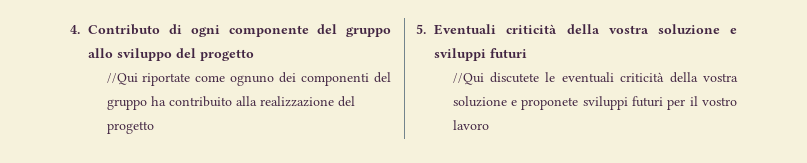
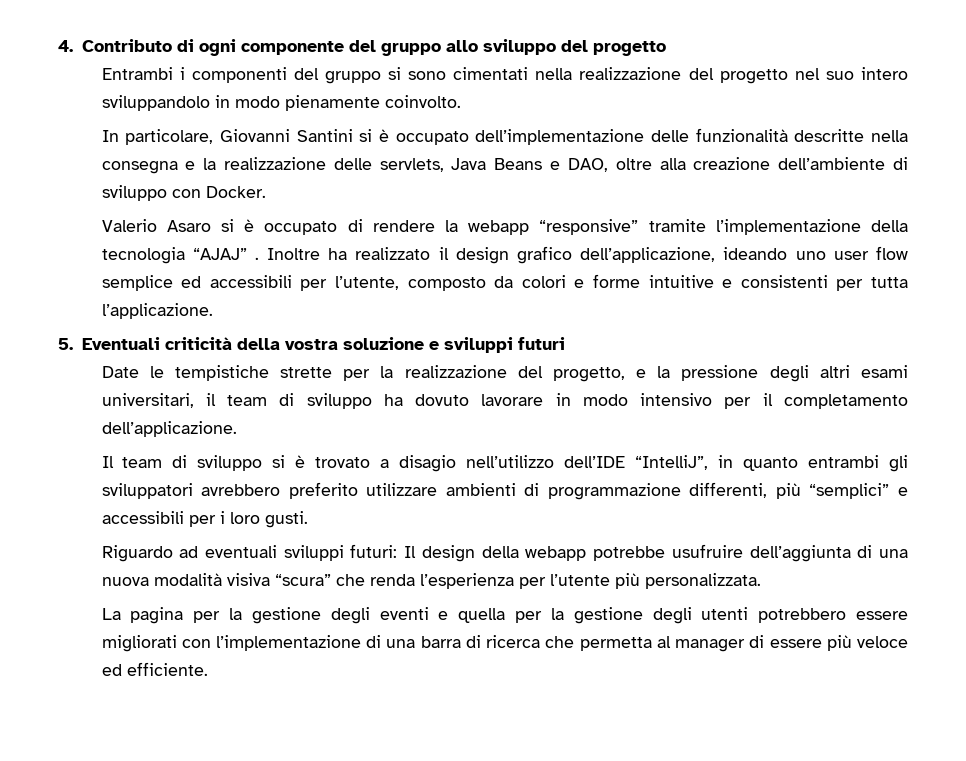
- //Qui riportate come ognuno dei componenti del gruppo ha contribuito alla realizzazione del progetto
+ Entrambi i componenti del gruppo si sono cimentati nella realizzazione del progetto nel suo intero sviluppandolo in modo pienamente coinvolto.
+ In particolare, Giovanni Santini si è occupato dell’implementazione delle funzionalità descritte nella consegna e la realizzazione delle servlets, Java Beans e DAO, oltre alla creazione dell’ambiente di sviluppo con Docker.
+ Valerio Asaro si è occupato di rendere la webapp “responsive” tramite l’implementazione della tecnologia “AJAJ” . Inoltre ha realizzato il design grafico dell’applicazione, ideando uno user flow semplice ed accessibili per l’utente, composto da colori e forme intuitive e consistenti per tutta l’applicazione.
- //Qui discutete le eventuali criticità della vostra soluzione e proponete sviluppi futuri per il vostro lavoro
+ Date le tempistiche strette per la realizzazione del progetto, e la pressione degli altri esami universitari, il team di sviluppo ha dovuto lavorare in modo intensivo per il completamento dell’applicazione.
+ Il team di sviluppo si è trovato a disagio nell’utilizzo dell’IDE “IntelliJ”, in quanto entrambi gli sviluppatori avrebbero preferito utilizzare ambienti di programmazione differenti, più “semplici” e accessibili per i loro gusti.
+ Riguardo ad eventuali sviluppi futuri: Il design della webapp potrebbe usufruire dell’aggiunta di una nuova modalità visiva “scura” che renda l’esperienza per l’utente più personalizzata.
+ La pagina per la gestione degli eventi e quella per la gestione degli utenti potrebbero essere migliorati con l’implementazione di una barra di ricerca che permetta al manager di essere più veloce ed efficiente.

